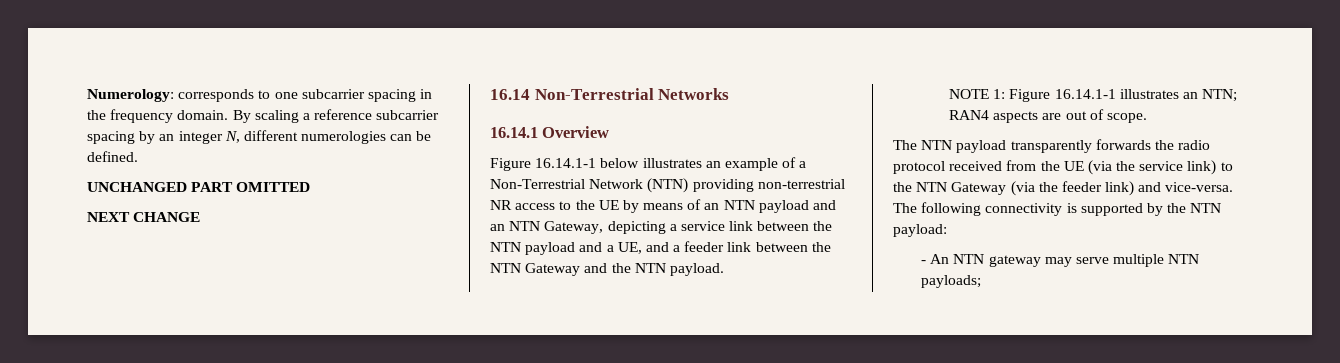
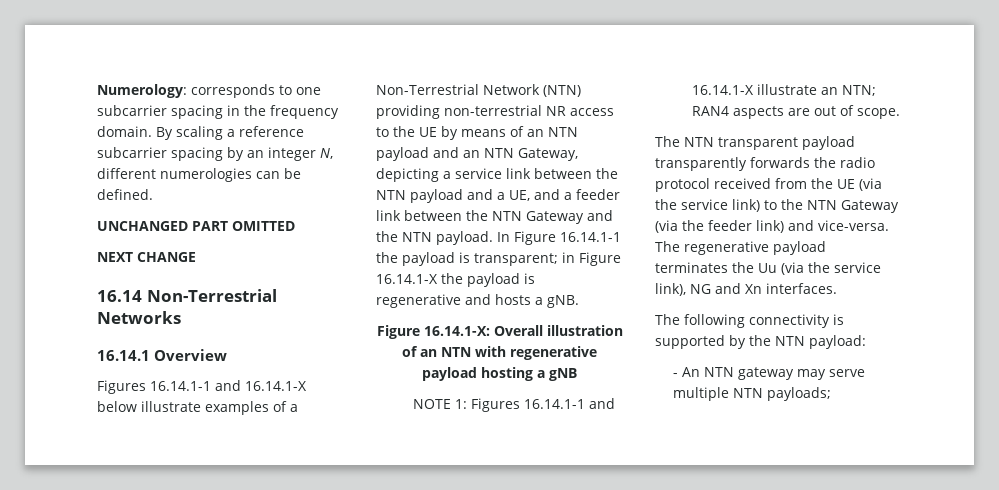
- Figure 16.14.1-1 below illustrates an example of a Non-Terrestrial Network (NTN) providing non-terrestrial NR access to the UE by means of an NTN payload and an NTN Gateway, depicting a service link between the NTN payload and a UE, and a feeder link between the NTN Gateway and the NTN payload.
- NOTE 1: Figure 16.14.1-1 illustrates an NTN; RAN4 aspects are out of scope.
+ Figures 16.14.1-1 and 16.14.1-X below illustrate examples of a Non-Terrestrial Network (NTN) providing non-terrestrial NR access to the UE by means of an NTN payload and an NTN Gateway, depicting a service link between the NTN payload and a UE, and a feeder link between the NTN Gateway and the NTN payload. In Figure 16.14.1-1 the payload is transparent; in Figure 16.14.1-X the payload is regenerative and hosts a gNB.
+ Figure 16.14.1-X: Overall illustration of an NTN with regenerative payload hosting a gNB
+ NOTE 1: Figures 16.14.1-1 and 16.14.1-X illustrate an NTN; RAN4 aspects are out of scope.
- The NTN payload transparently forwards the radio protocol received from the UE (via the service link) to the NTN Gateway (via the feeder link) and vice-versa.
+ The NTN transparent payload transparently forwards the radio protocol received from the UE (via the service link) to the NTN Gateway (via the feeder link) and vice-versa.
+ The regenerative payload terminates the Uu (via the service link), NG and Xn interfaces.

